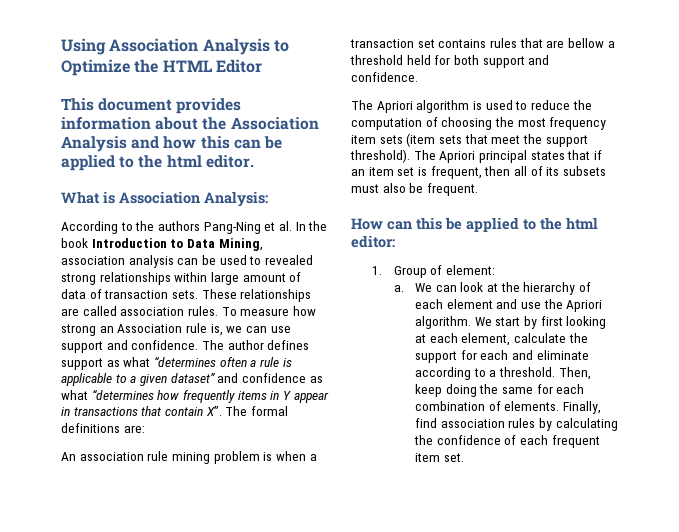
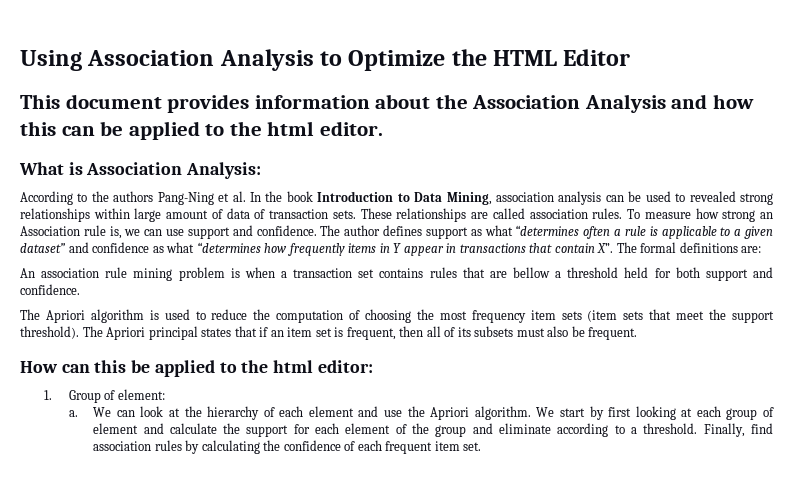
- We start by first looking at each element, calculate the support for each and eliminate according to a threshold.
+ We start by first looking at each group of element and calculate the support for each element of the group and eliminate according to a threshold.
- Then, keep doing the same for each combination of elements.

